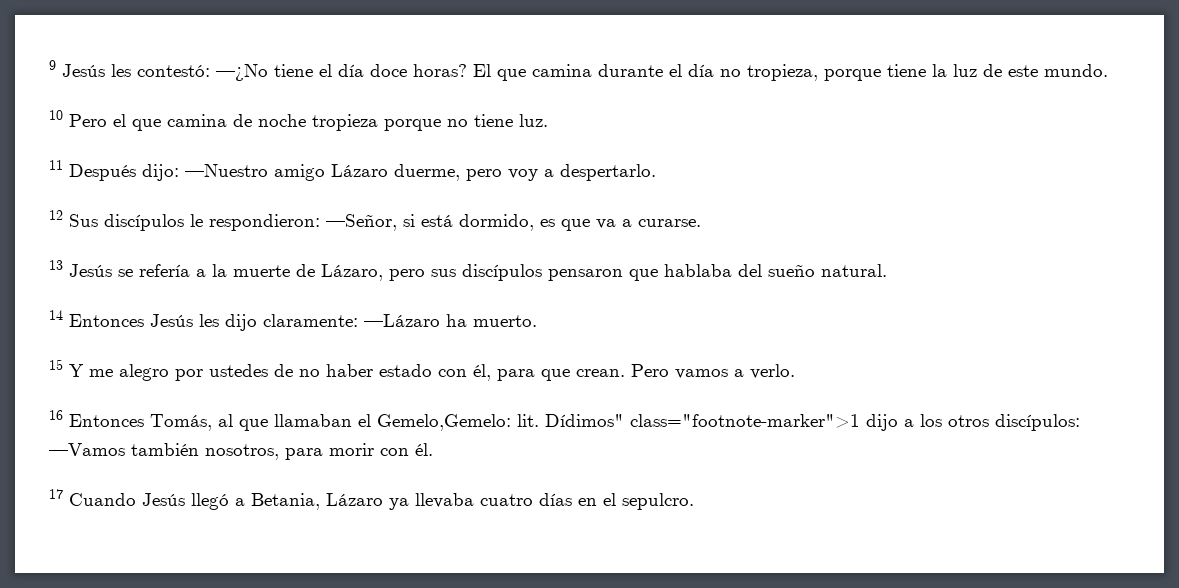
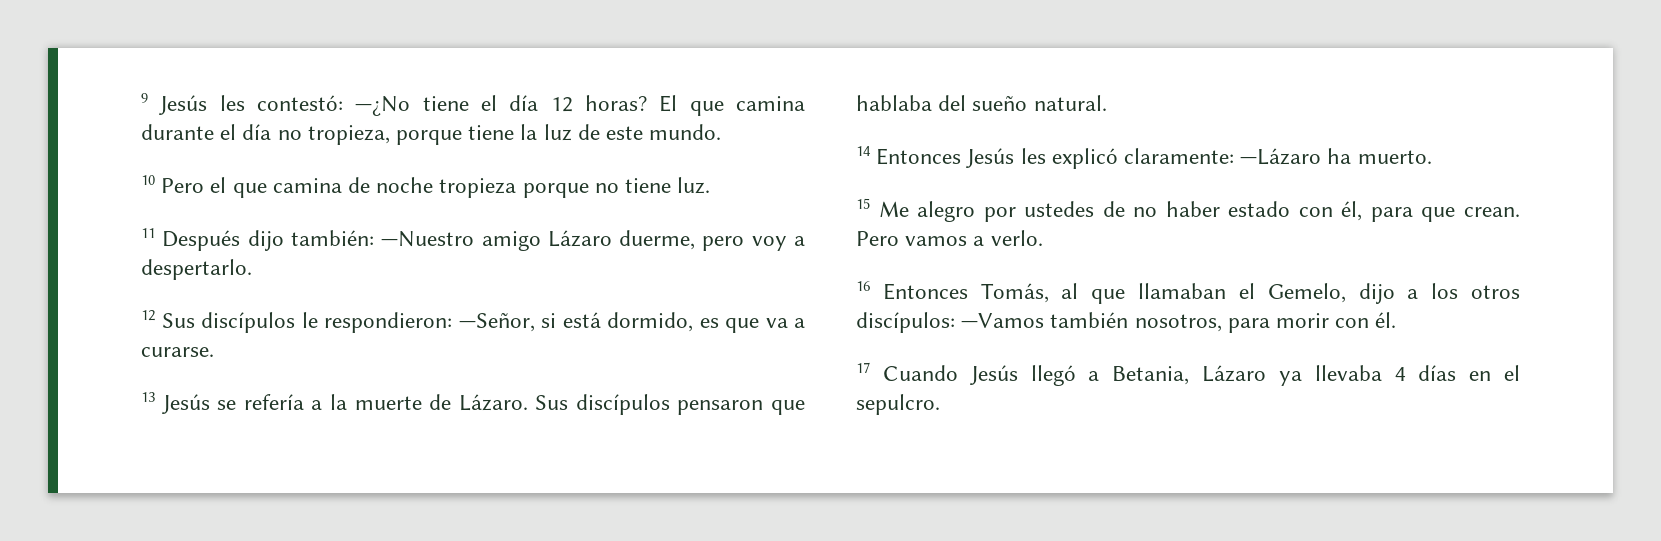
- 9 Jesús les contestó: —¿No tiene el día doce horas?
+ 9 Jesús les contestó: —¿No tiene el día 12 horas?
- 11 Después dijo: —Nuestro amigo Lázaro duerme, pero voy a despertarlo.
+ 11 Después dijo también: —Nuestro amigo Lázaro duerme, pero voy a despertarlo.
- 13 Jesús se refería a la muerte de Lázaro, pero sus discípulos pensaron que hablaba del sueño natural.
+ 13 Jesús se refería a la muerte de Lázaro. Sus discípulos pensaron que hablaba del sueño natural.
- 14 Entonces Jesús les dijo claramente: —Lázaro ha muerto.
+ 14 Entonces Jesús les explicó claramente: —Lázaro ha muerto.
- 15 Y me alegro por ustedes de no haber estado con él, para que crean.
+ 15 Me alegro por ustedes de no haber estado con él, para que crean.
- 16 Entonces Tomás, al que llamaban el Gemelo,Gemelo: lit. Dídimos" class="footnote-marker">1 dijo a los otros discípulos: —Vamos también nosotros, para morir con él.
+ 16 Entonces Tomás, al que llamaban el Gemelo, dijo a los otros discípulos: —Vamos también nosotros, para morir con él.
- 17 Cuando Jesús llegó a Betania, Lázaro ya llevaba cuatro días en el sepulcro.
+ 17 Cuando Jesús llegó a Betania, Lázaro ya llevaba 4 días en el sepulcro.

